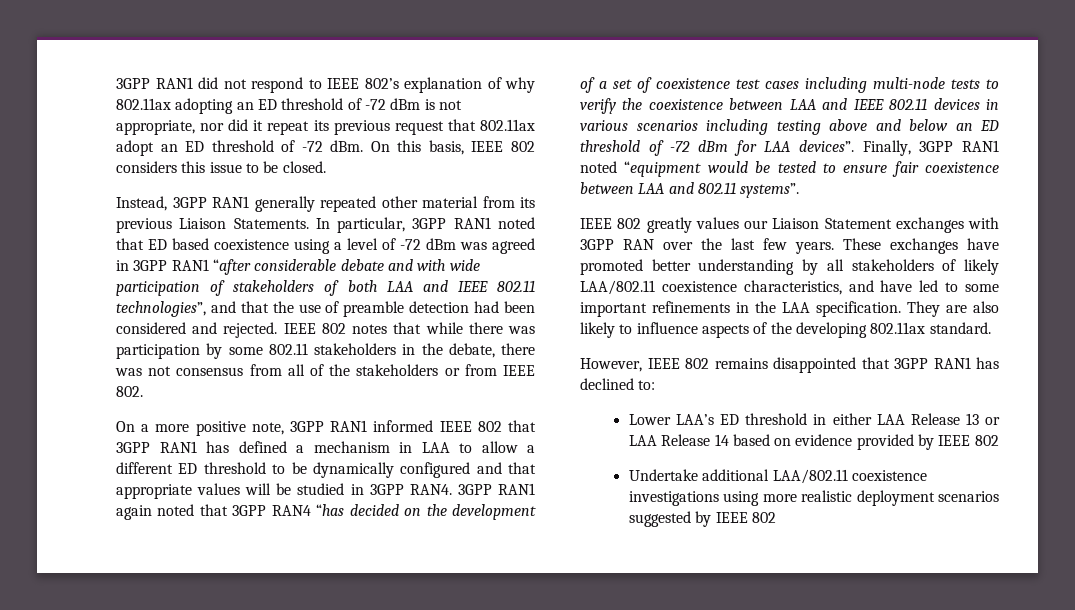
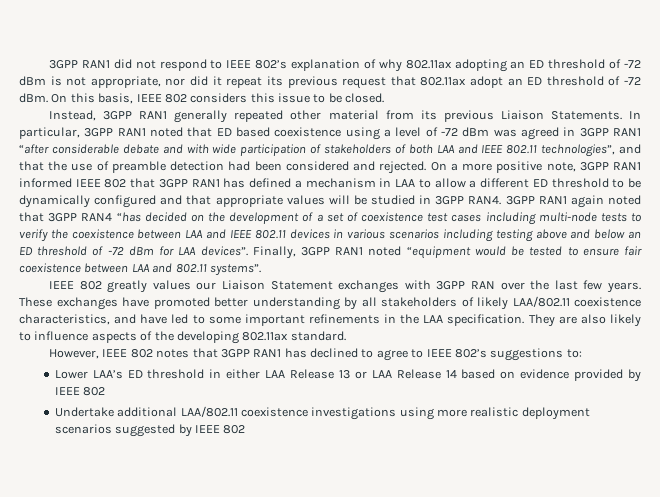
- In particular, 3GPP RAN1 noted that ED based coexistence using a level of -72 dBm was agreed in 3GPP RAN1 “after considerable debate and with wide participation of stakeholders of both LAA and IEEE 802.11 technologies”, and that the use of preamble detection had been considered and rejected. IEEE 802 notes that while there was participation by some 802.11 stakeholders in the debate, there was not consensus from all of the stakeholders or from IEEE 802.
- On a more positive note, 3GPP RAN1 informed IEEE 802 that 3GPP RAN1 has defined a mechanism in LAA to allow a different ED threshold to be dynamically configured and that appropriate values will be studied in 3GPP RAN4.
+ In particular, 3GPP RAN1 noted that ED based coexistence using a level of -72 dBm was agreed in 3GPP RAN1 “after considerable debate and with wide participation of stakeholders of both LAA and IEEE 802.11 technologies”, and that the use of preamble detection had been considered and rejected. On a more positive note, 3GPP RAN1 informed IEEE 802 that 3GPP RAN1 has defined a mechanism in LAA to allow a different ED threshold to be dynamically configured and that appropriate values will be studied in 3GPP RAN4.
- However, IEEE 802 remains disappointed that 3GPP RAN1 has declined to:
+ However, IEEE 802 notes that 3GPP RAN1 has declined to agree to IEEE 802’s suggestions to:

